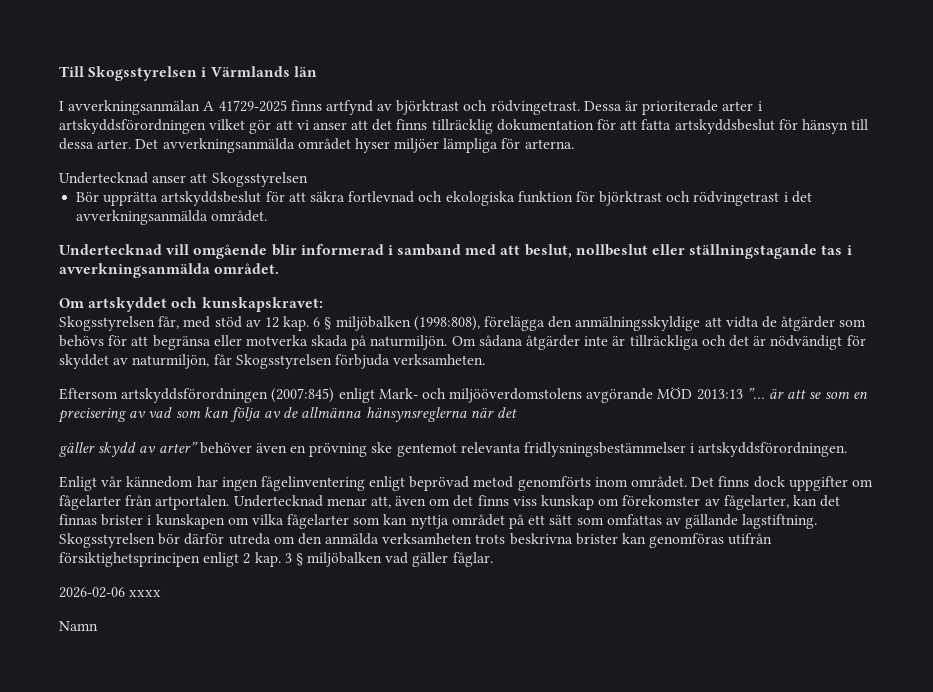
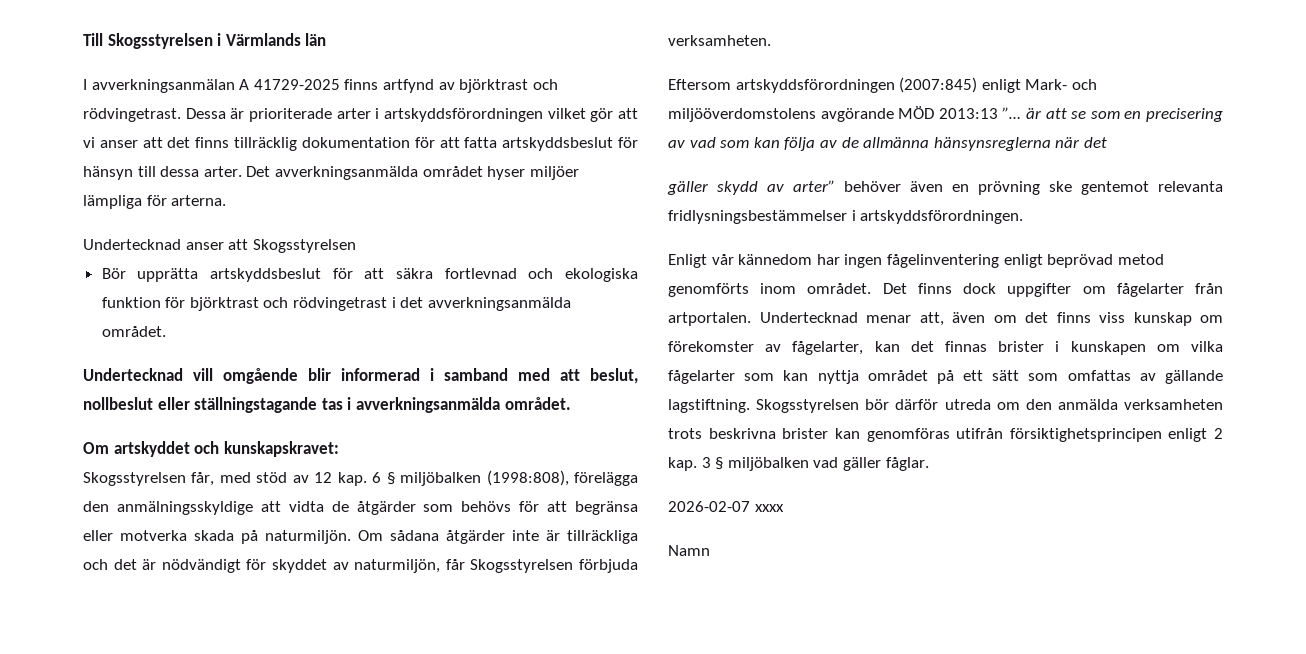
- 2026-02-06 xxxx
+ 2026-02-07 xxxx

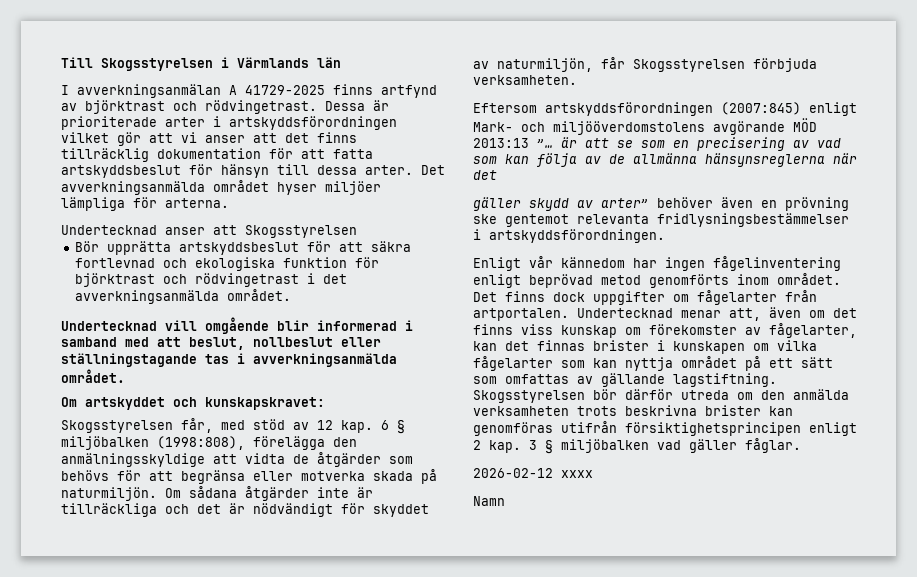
- 2026-02-07 xxxx
+ 2026-02-12 xxxx

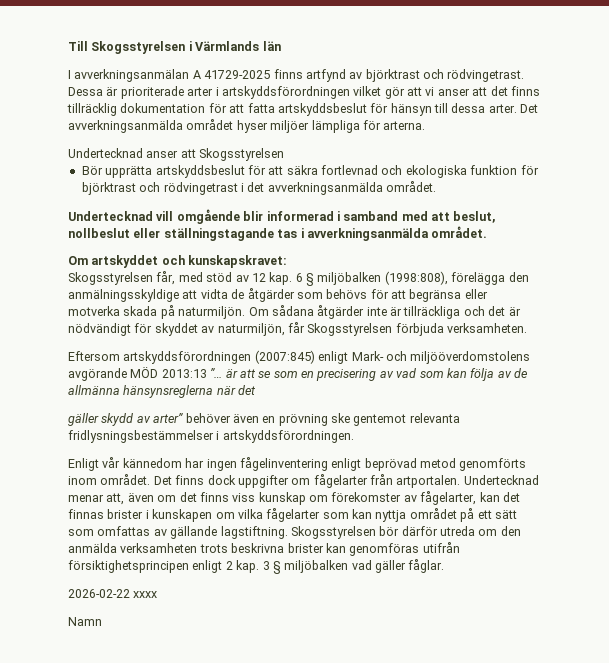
- 2026-02-12 xxxx
+ 2026-02-22 xxxx

